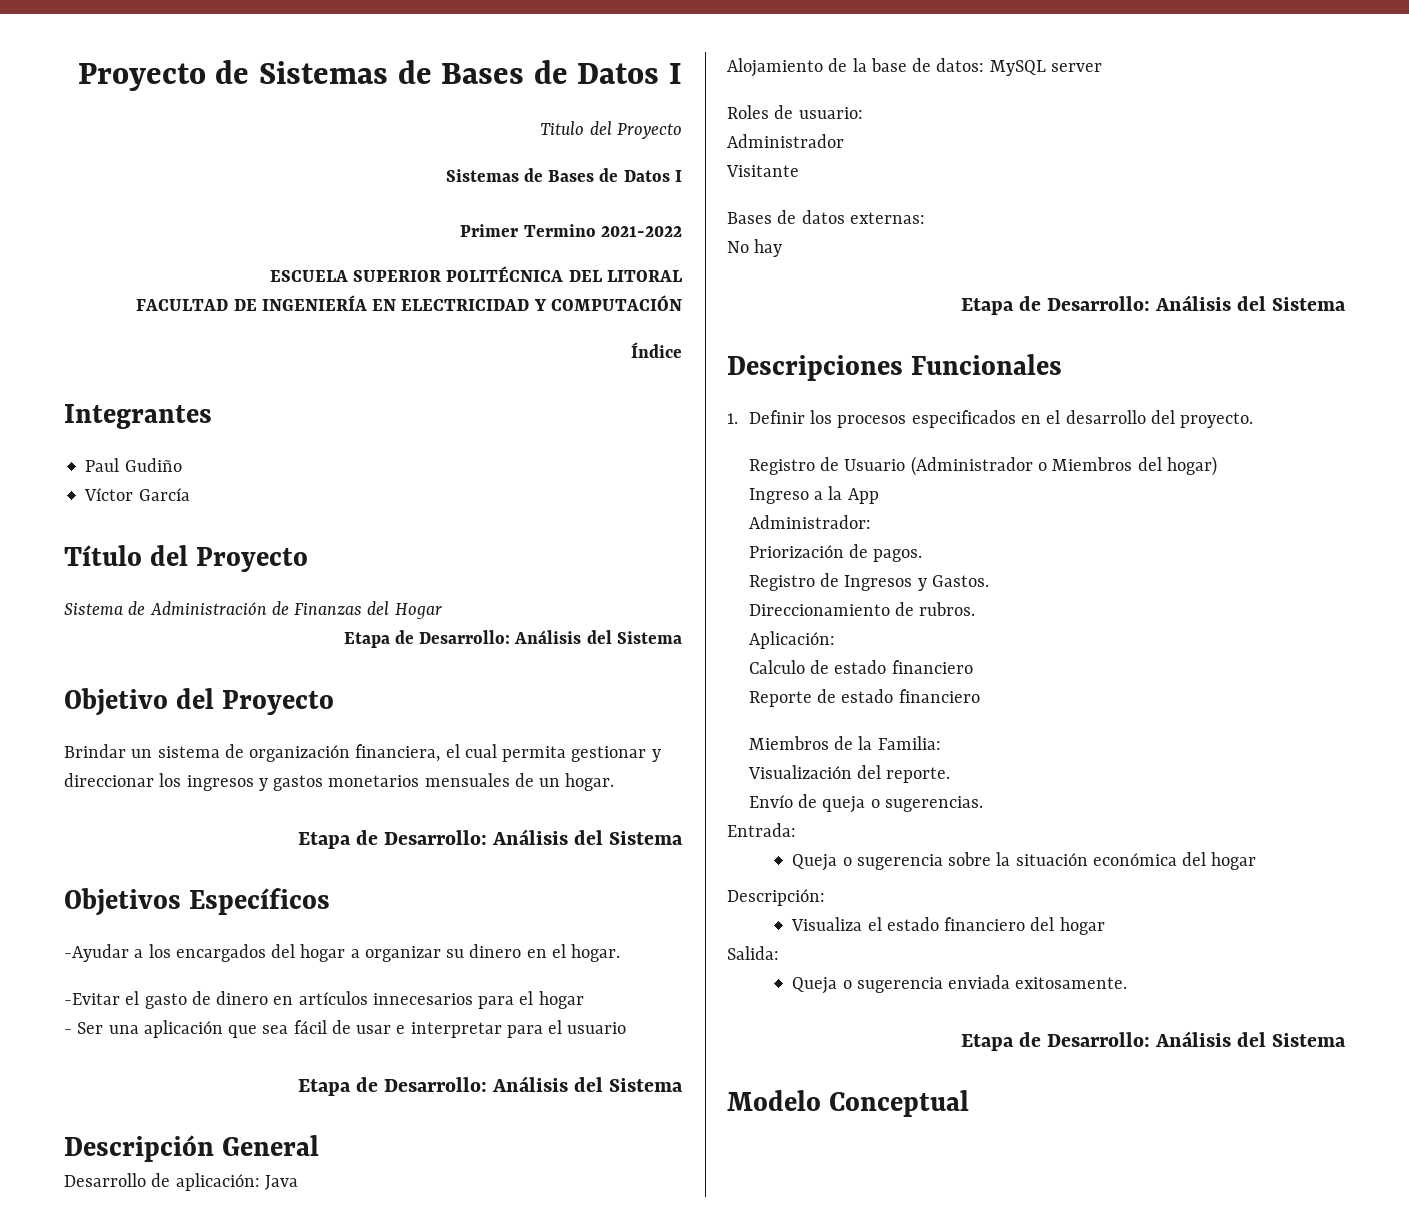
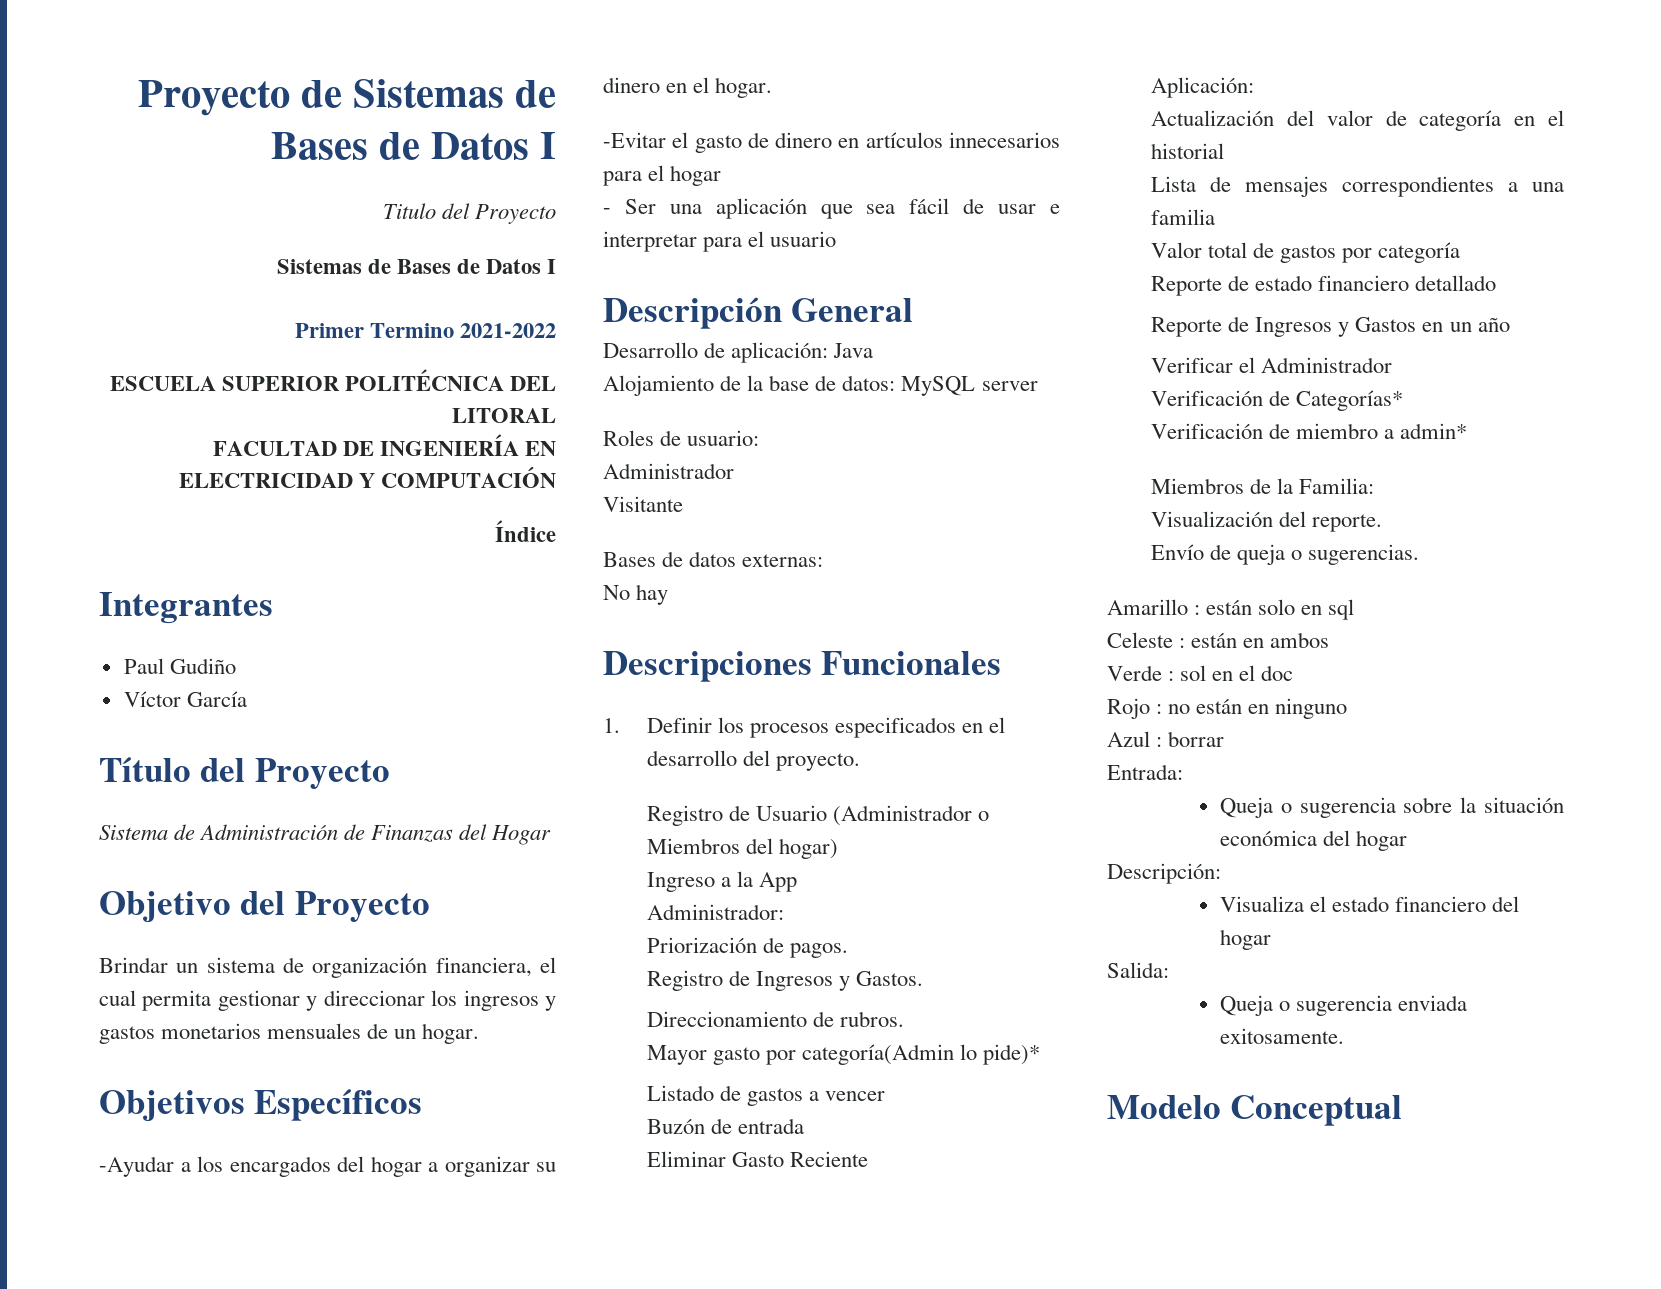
  Sistema de Administración de Finanzas del Hogar
- Etapa de Desarrollo: Análisis del Sistema
  Brindar un sistema de organización financiera, el cual permita gestionar y direccionar los ingresos y gastos monetarios mensuales de un hogar.
- Etapa de Desarrollo: Análisis del Sistema
  - Ser una aplicación que sea fácil de usar e interpretar para el usuario
- Etapa de Desarrollo: Análisis del Sistema
  No hay
- Etapa de Desarrollo: Análisis del Sistema
+ Mayor gasto por categoría(Admin lo pide)*
+ Listado de gastos a vencer
+ Buzón de entrada
+ Eliminar Gasto Reciente
  Aplicación:
- Calculo de estado financiero
- Reporte de estado financiero
+ Actualización del valor de categoría en el historial
+ Lista de mensajes correspondientes a una familia
+ Valor total de gastos por categoría
+ Reporte de estado financiero detallado
+ Reporte de Ingresos y Gastos en un año
+ Verificar el Administrador
+ Verificación de Categorías*
+ Verificación de miembro a admin*
+ Amarillo : están solo en sql
+ Celeste : están en ambos
+ Verde : sol en el doc
+ Rojo : no están en ninguno
+ Azul : borrar
  Queja o sugerencia enviada exitosamente.
- Etapa de Desarrollo: Análisis del Sistema

